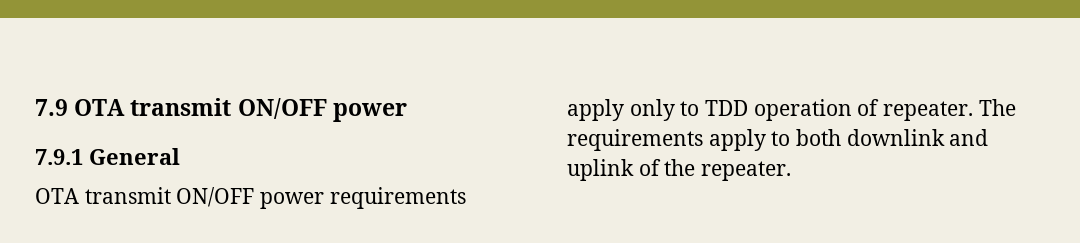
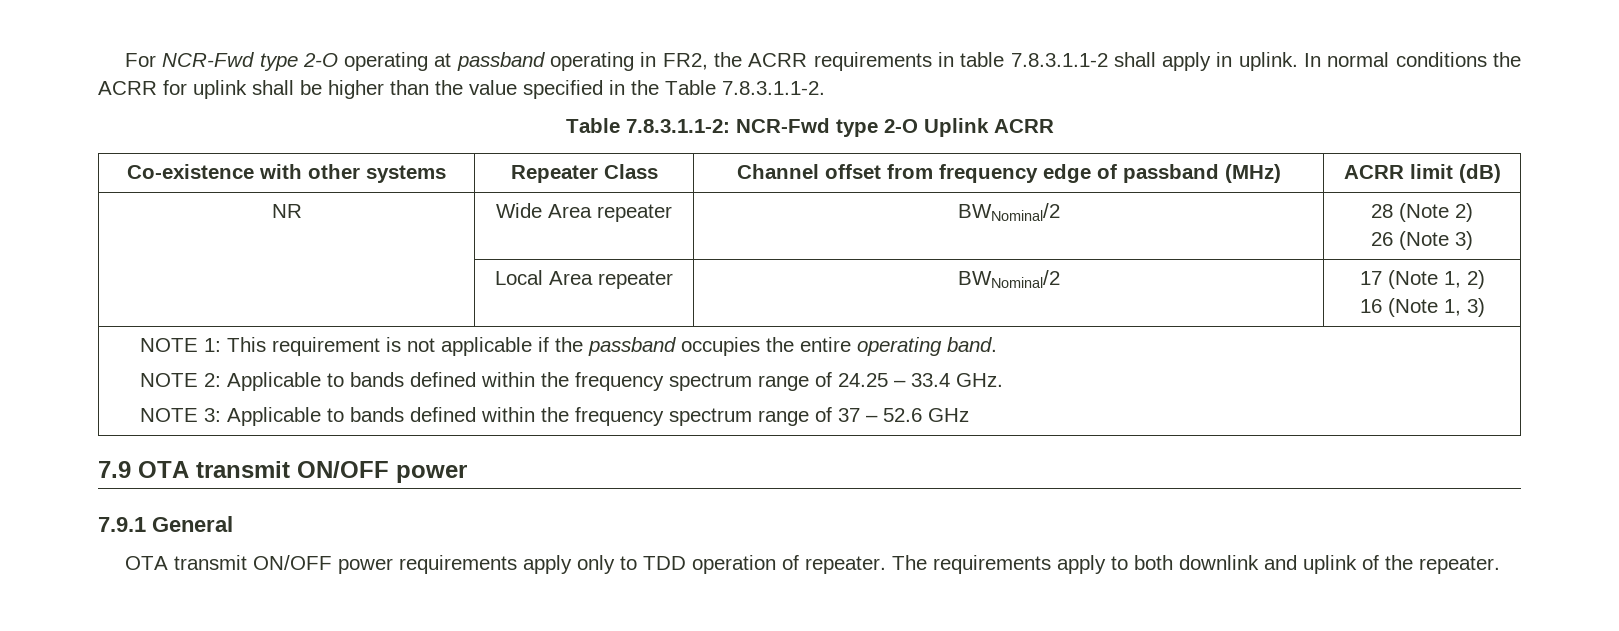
+ For NCR-Fwd type 2-O operating at passband operating in FR2, the ACRR requirements in table 7.8.3.1.1-2 shall apply in uplink. In normal conditions the ACRR for uplink shall be higher than the value specified in the Table 7.8.3.1.1-2.
+ Table 7.8.3.1.1-2: NCR-Fwd type 2-O Uplink ACRR
+ Co-existence with other systems | Repeater Class | Channel offset from frequency edge of passband (MHz) | ACRR limit (dB)
+ NR | Wide Area repeater | BWNominal/2 | 28 (Note 2)
+ 26 (Note 3)
+ | Local Area repeater | BWNominal/2 | 17 (Note 1, 2)
+ 16 (Note 1, 3)
+ NOTE 1: This requirement is not applicable if the passband occupies the entire operating band.
+ NOTE 2: Applicable to bands defined within the frequency spectrum range of 24.25 – 33.4 GHz.
+ NOTE 3: Applicable to bands defined within the frequency spectrum range of 37 – 52.6 GHz

